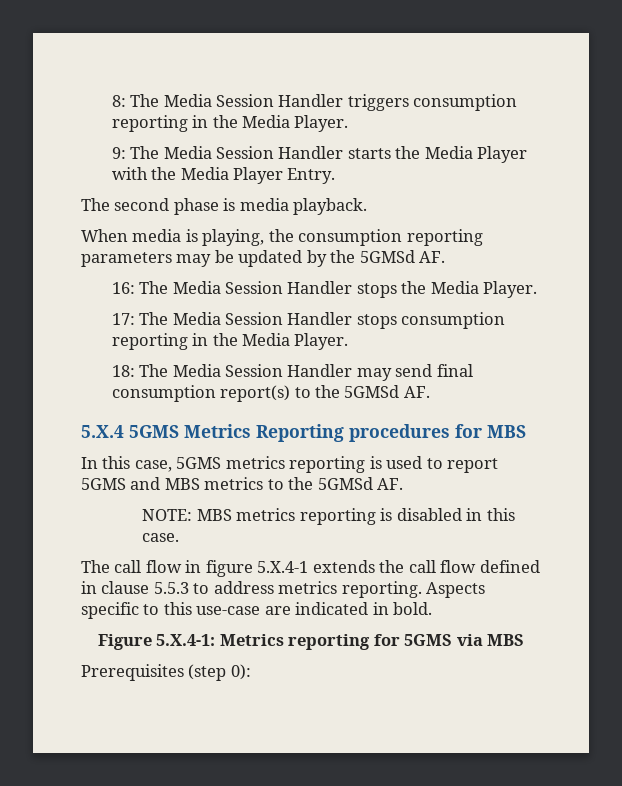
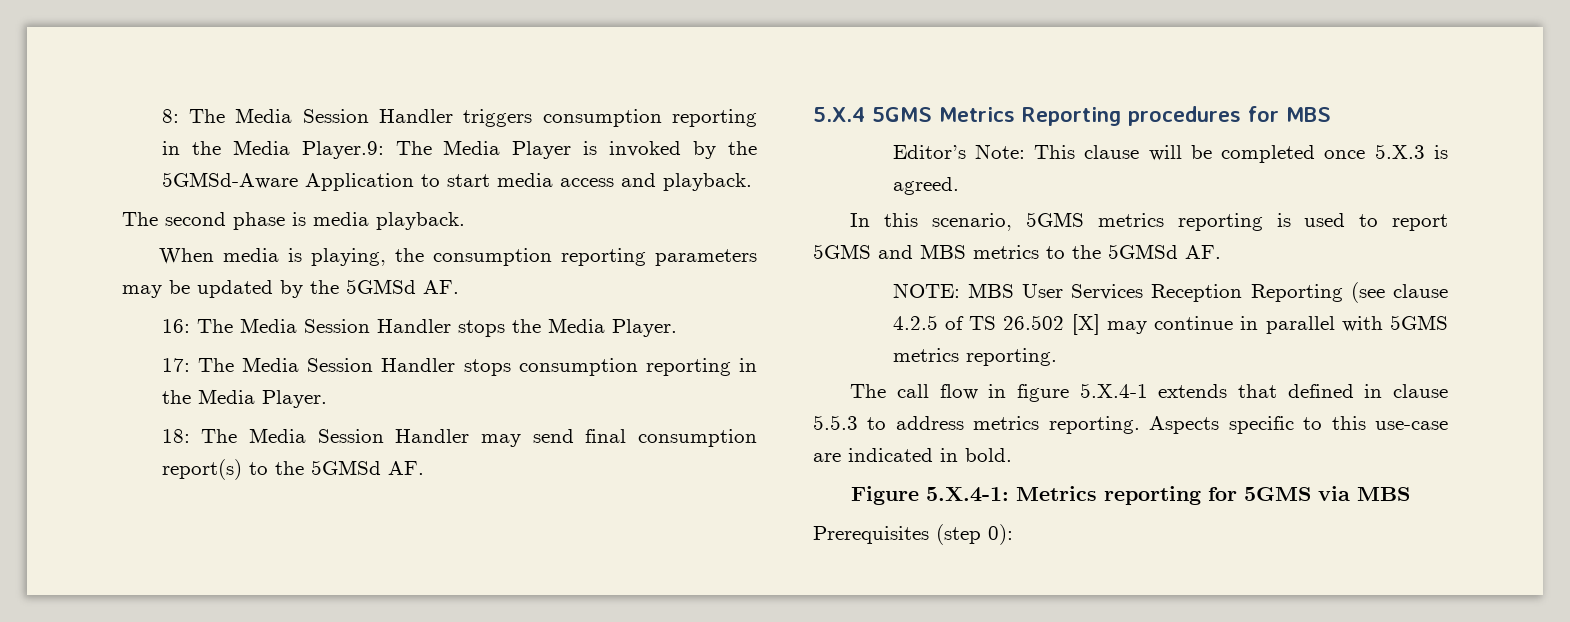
- 8: The Media Session Handler triggers consumption reporting in the Media Player.
- 9: The Media Session Handler starts the Media Player with the Media Player Entry.
+ 8: The Media Session Handler triggers consumption reporting in the Media Player.9: The Media Player is invoked by the 5GMSd-Aware Application to start media access and playback.
+ Editor’s Note: This clause will be completed once 5.X.3 is agreed.
- In this case, 5GMS metrics reporting is used to report 5GMS and MBS metrics to the 5GMSd AF.
+ In this scenario, 5GMS metrics reporting is used to report 5GMS and MBS metrics to the 5GMSd AF.
- NOTE: MBS metrics reporting is disabled in this case.
+ NOTE: MBS User Services Reception Reporting (see clause 4.2.5 of TS 26.502 [X] may continue in parallel with 5GMS metrics reporting.
- The call flow in figure 5.X.4-1 extends the call flow defined in clause 5.5.3 to address metrics reporting.
+ The call flow in figure 5.X.4-1 extends that defined in clause 5.5.3 to address metrics reporting.

